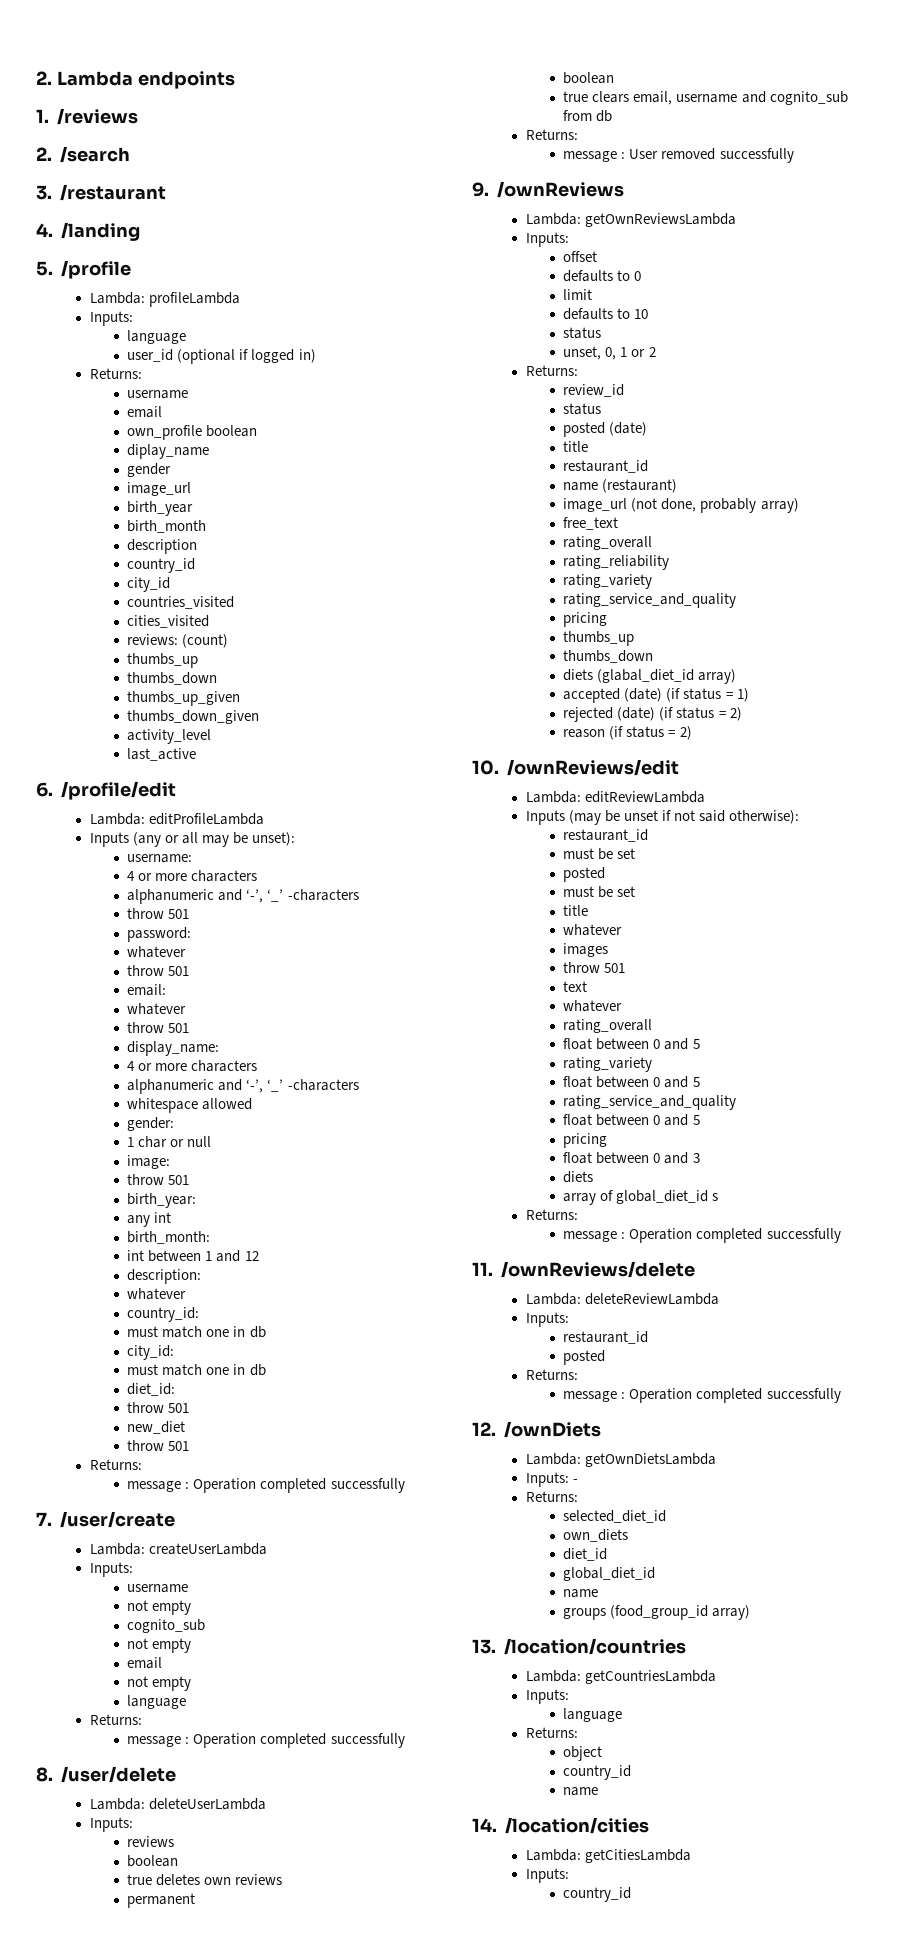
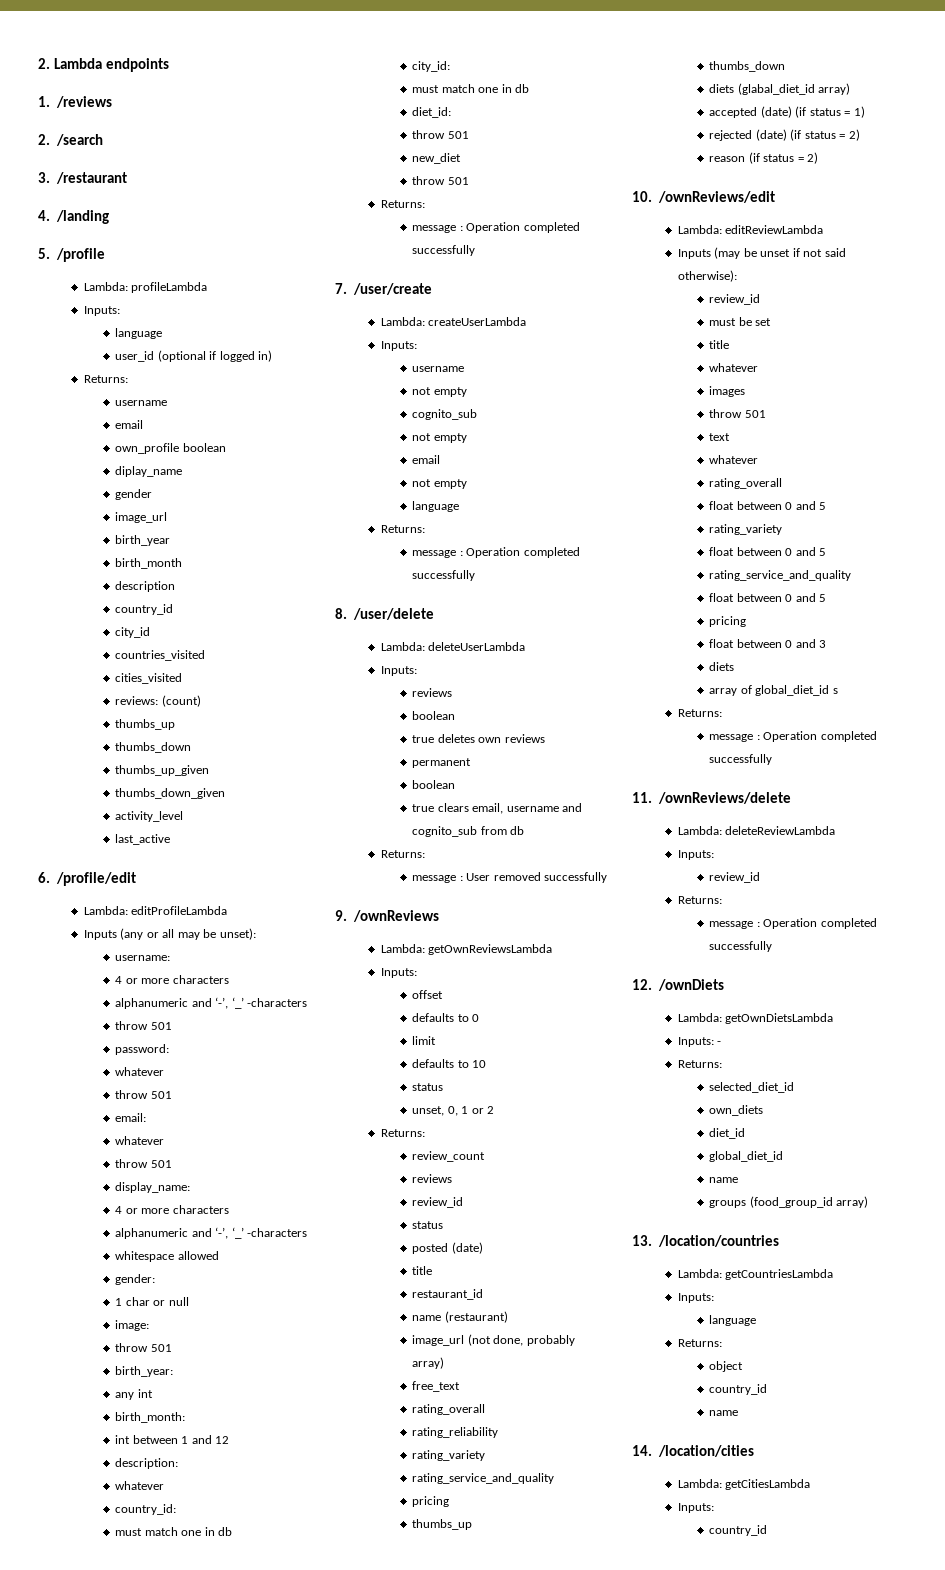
+ review_count
+ reviews
  Inputs (may be unset if not said otherwise):
- restaurant_id
- must be set
- posted
+ review_id
  Lambda: deleteReviewLambda
  Inputs:
- restaurant_id
- posted
+ review_id

